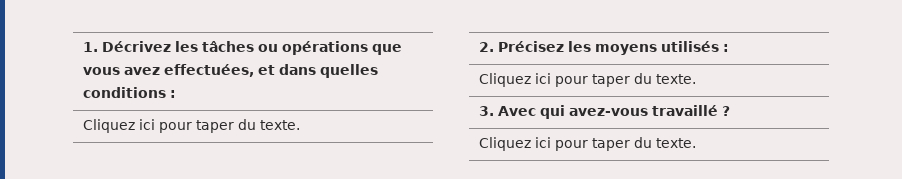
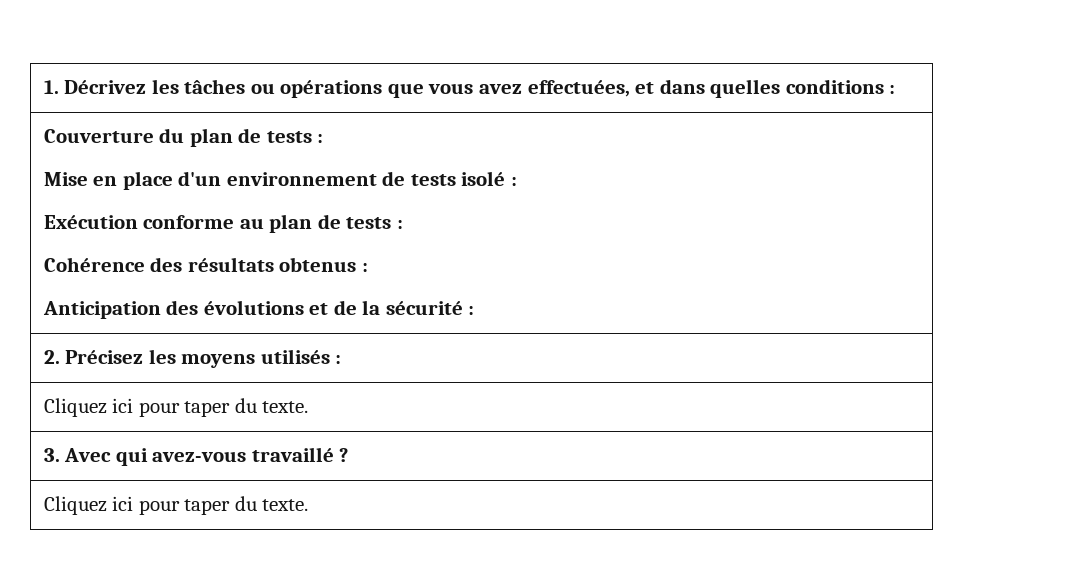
  1. Décrivez les tâches ou opérations que vous avez effectuées, et dans quelles conditions :
- Cliquez ici pour taper du texte.
+ Couverture du plan de tests :
+ Mise en place d'un environnement de tests isolé :
+ Exécution conforme au plan de tests :
+ Cohérence des résultats obtenus :
+ Anticipation des évolutions et de la sécurité :

